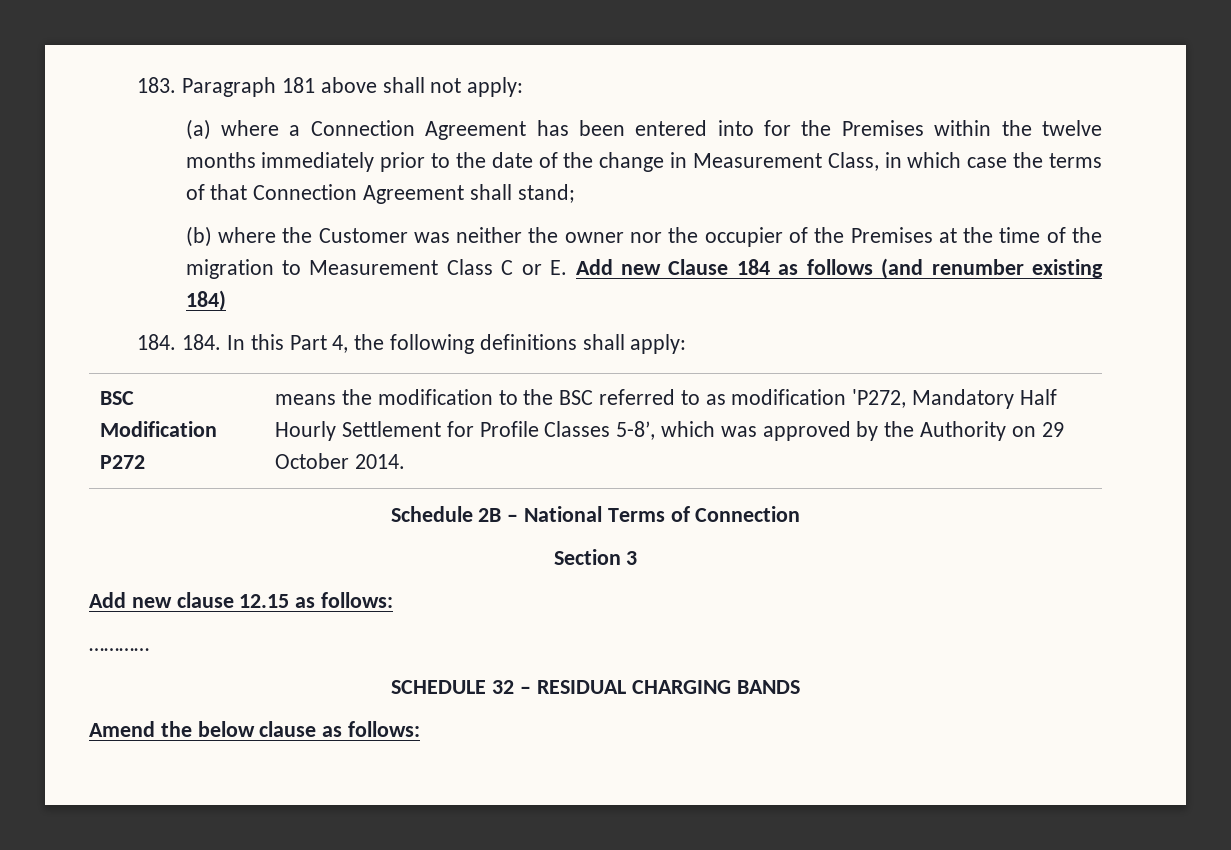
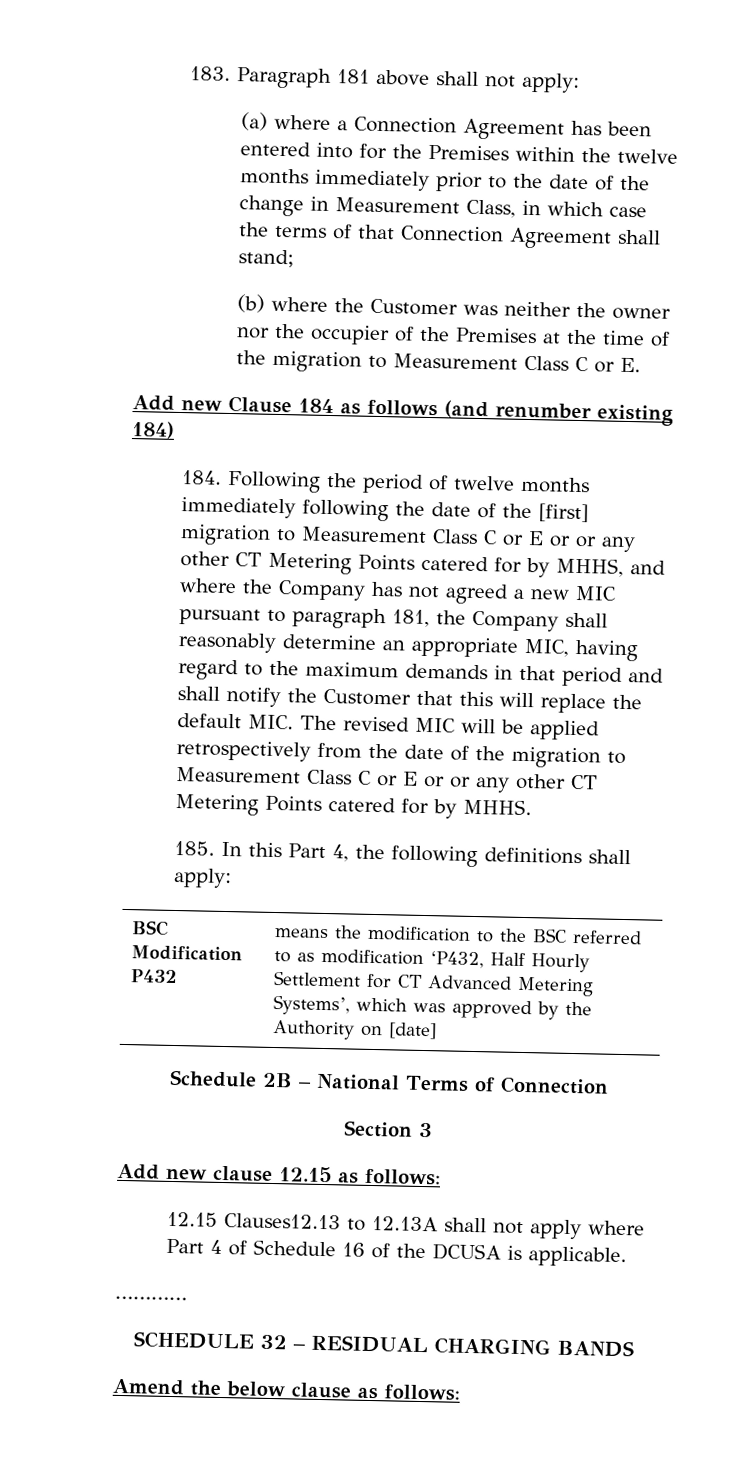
- (b) where the Customer was neither the owner nor the occupier of the Premises at the time of the migration to Measurement Class C or E. Add new Clause 184 as follows (and renumber existing 184)
+ (b) where the Customer was neither the owner nor the occupier of the Premises at the time of the migration to Measurement Class C or E.
+ Add new Clause 184 as follows (and renumber existing 184)
- 184. 184. In this Part 4, the following definitions shall apply:
+ 184. Following the period of twelve months immediately following the date of the [first] migration to Measurement Class C or E or or any other CT Metering Points catered for by MHHS, and where the Company has not agreed a new MIC pursuant to paragraph 181, the Company shall reasonably determine an appropriate MIC, having regard to the maximum demands in that period and shall notify the Customer that this will replace the default MIC. The revised MIC will be applied retrospectively from the date of the migration to Measurement Class C or E or or any other CT Metering Points catered for by MHHS.
+ 185. In this Part 4, the following definitions shall apply:
- BSC Modification P272 | means the modification to the BSC referred to as modification 'P272, Mandatory Half Hourly Settlement for Profile Classes 5-8’, which was approved by the Authority on 29 October 2014.
+ BSC Modification P432 | means the modification to the BSC referred to as modification ‘P432, Half Hourly Settlement for CT Advanced Metering Systems’, which was approved by the Authority on [date]
+ 12.15 Clauses12.13 to 12.13A shall not apply where Part 4 of Schedule 16 of the DCUSA is applicable.

